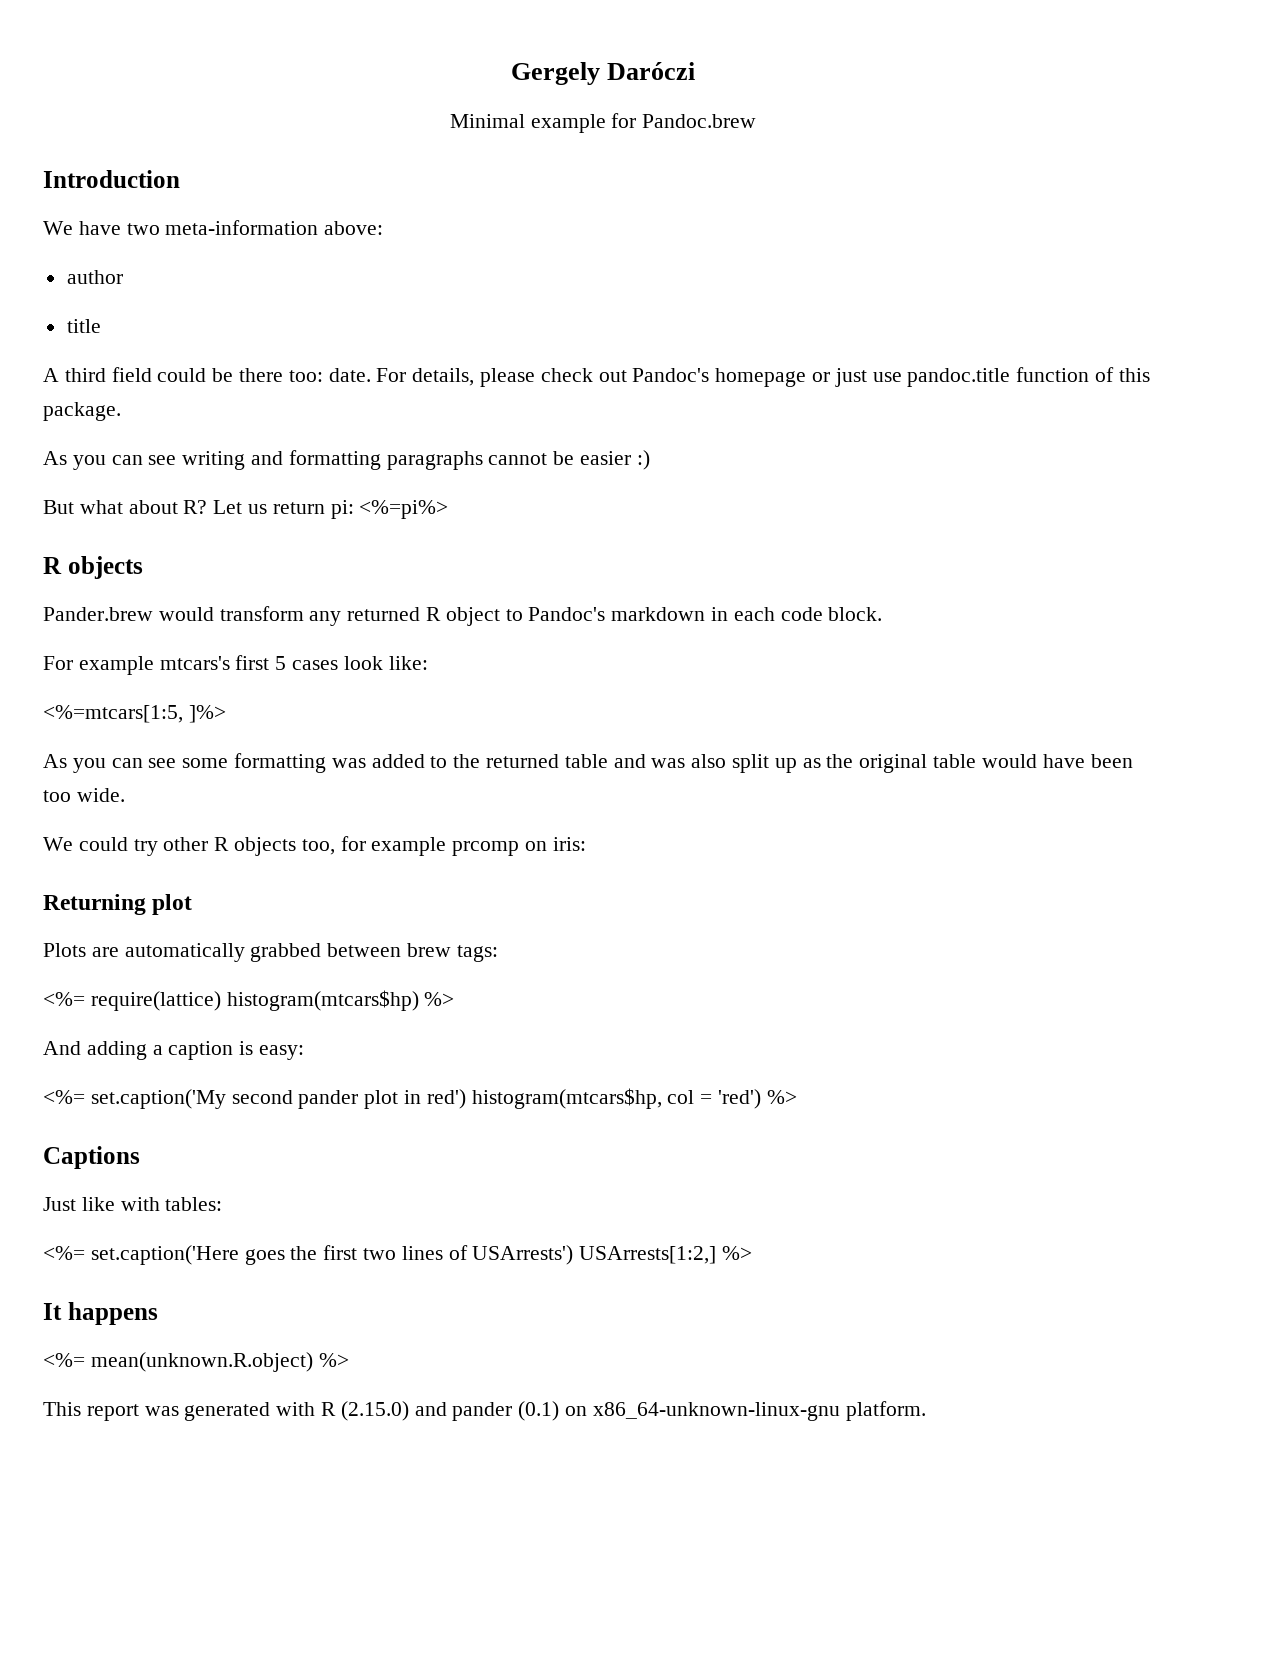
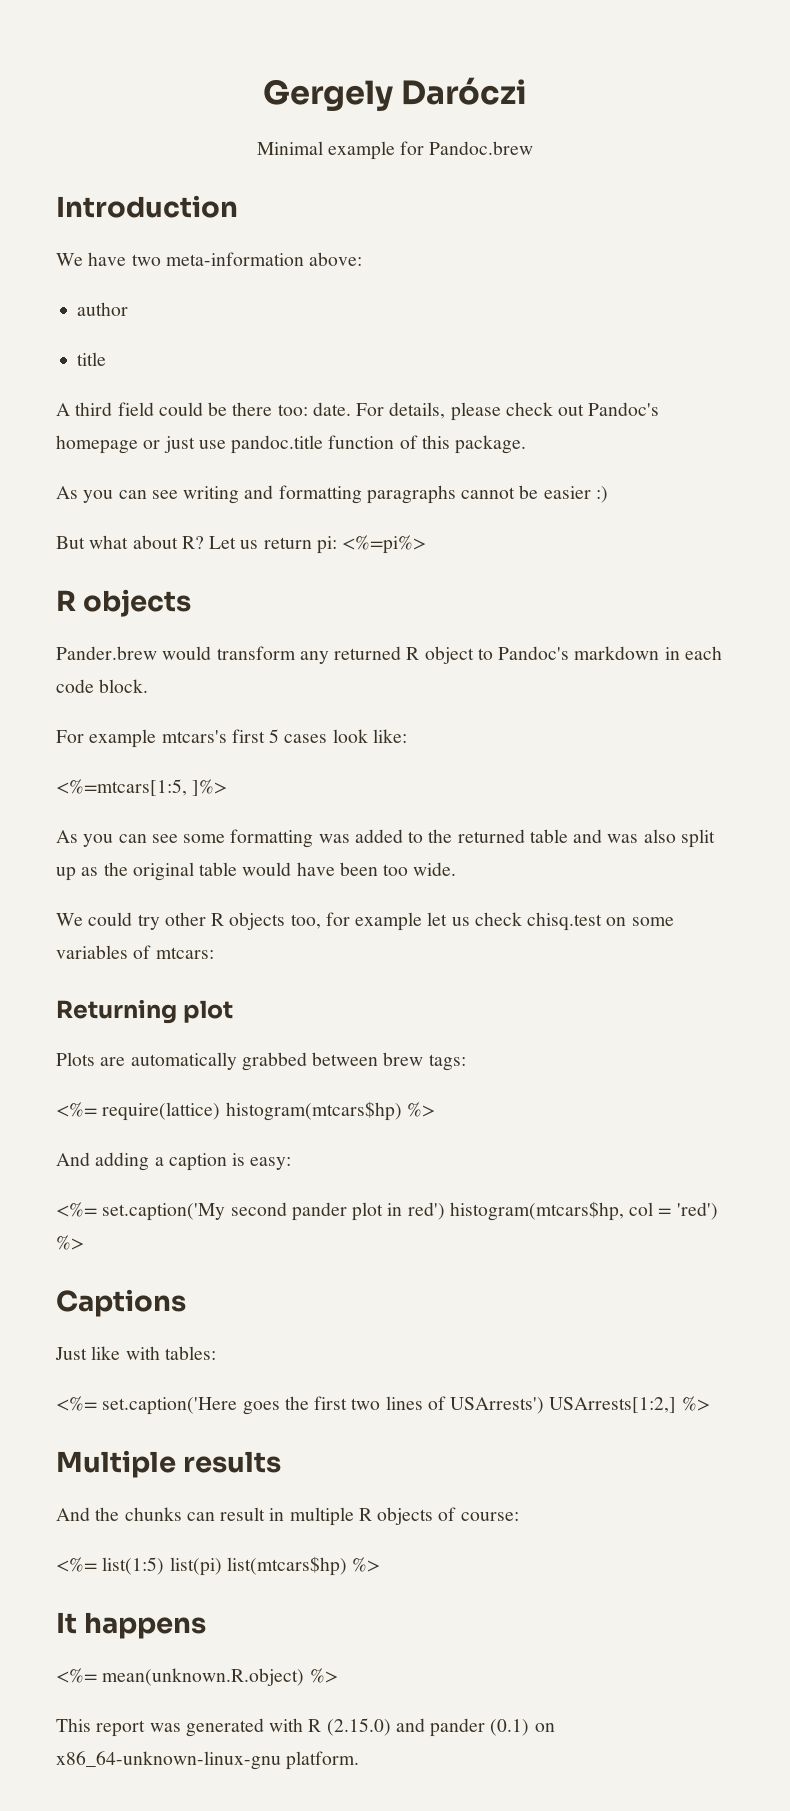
- We could try other R objects too, for example prcomp on iris:
+ We could try other R objects too, for example let us check chisq.test on some variables of mtcars:
+ Multiple results
+ And the chunks can result in multiple R objects of course:
+ <%= list(1:5) list(pi) list(mtcars$hp) %>

